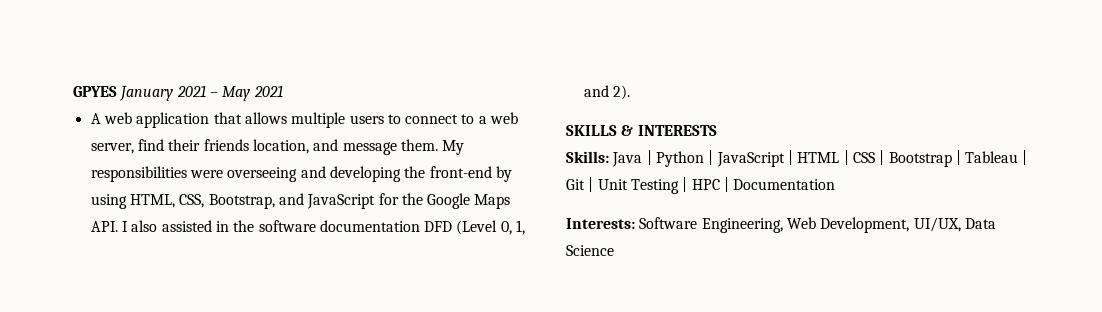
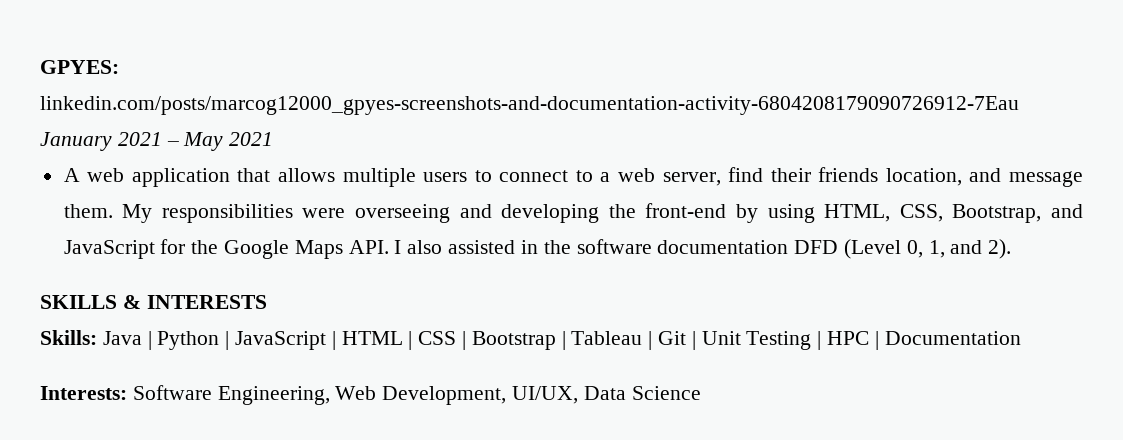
- GPYES January 2021 – May 2021
+ GPYES: linkedin.com/posts/marcog12000_gpyes-screenshots-and-documentation-activity-6804208179090726912-7Eau January 2021 – May 2021

